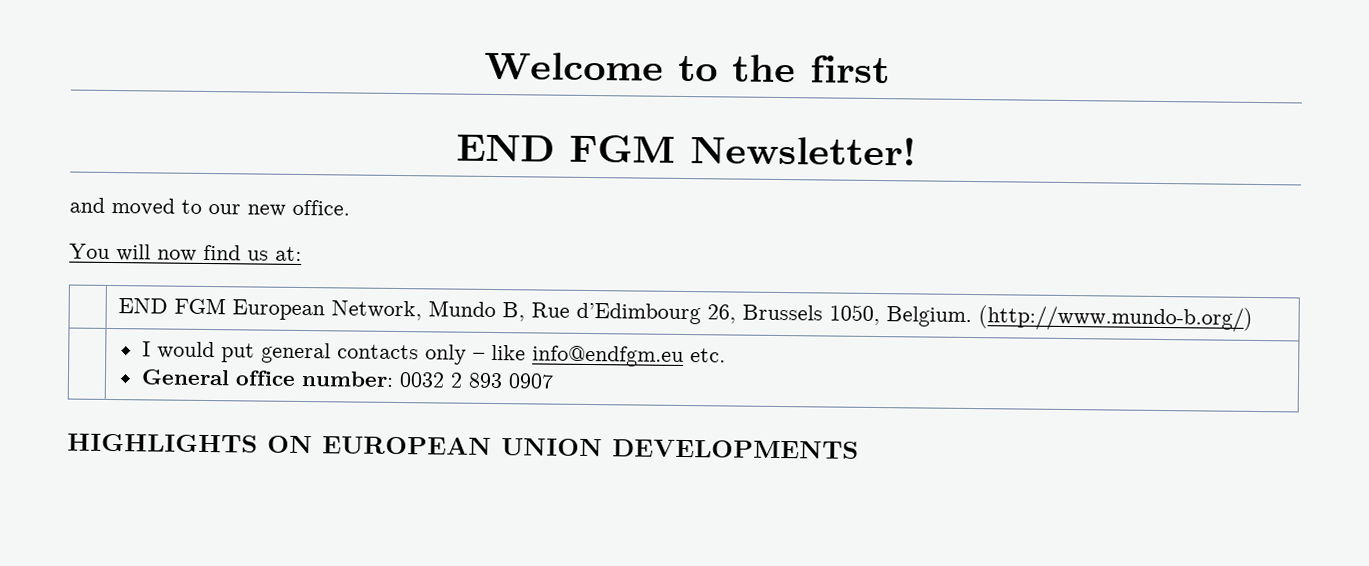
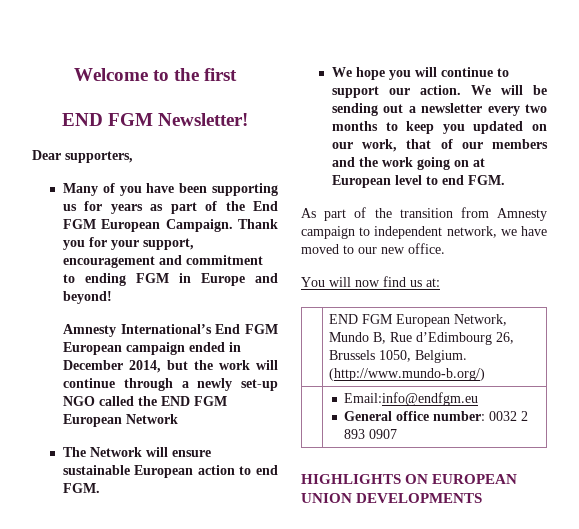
- and moved to our new office.
+ Dear supporters,
+ Many of you have been supporting us for years as part of the End FGM European Campaign. Thank you for your support, encouragement and commitment to ending FGM in Europe and beyond!
+ Amnesty International’s End FGM European campaign ended in December 2014, but the work will continue through a newly set-up NGO called the END FGM European Network
+ The Network will ensure sustainable European action to end FGM.
+ We hope you will continue to support our action. We will be sending out a newsletter every two months to keep you updated on our work, that of our members and the work going on at European level to end FGM.
+ As part of the transition from Amnesty campaign to independent network, we have moved to our new office.
- | I would put general contacts only – like info@endfgm.eu etc.
+ | Email:info@endfgm.eu

